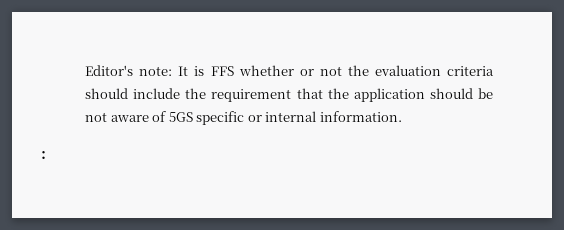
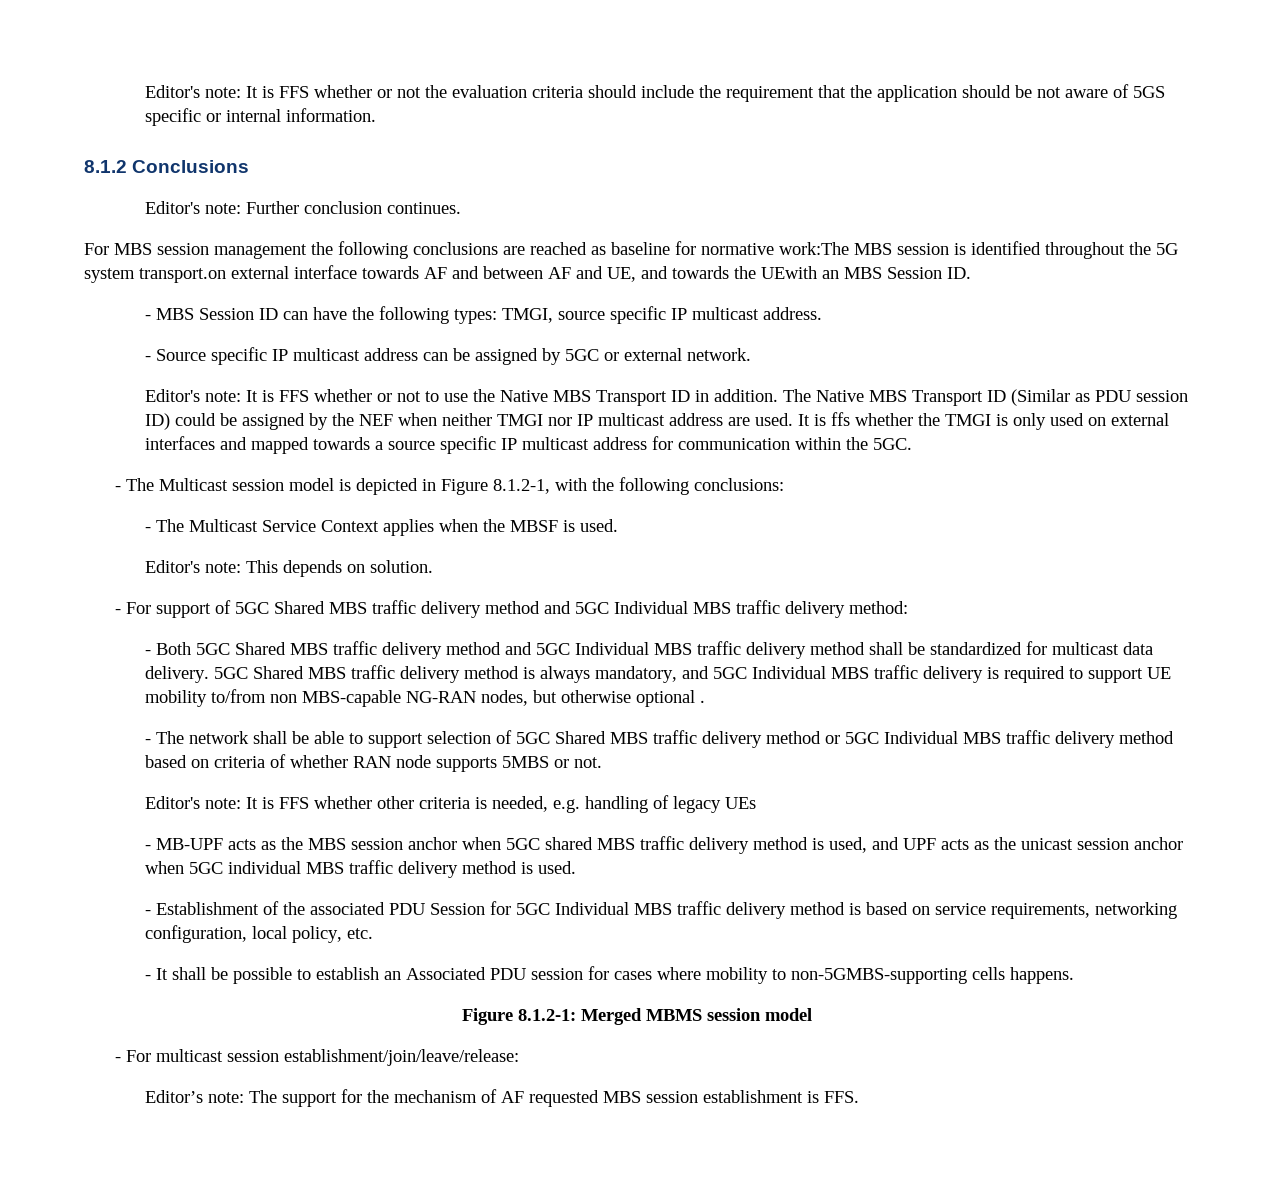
- :
+ 8.1.2 Conclusions
+ Editor's note: Further conclusion continues.
+ For MBS session management the following conclusions are reached as baseline for normative work:The MBS session is identified throughout the 5G system transport.on external interface towards AF and between AF and UE, and towards the UEwith an MBS Session ID.
+ - MBS Session ID can have the following types: TMGI, source specific IP multicast address.
+ - Source specific IP multicast address can be assigned by 5GC or external network.
+ Editor's note: It is FFS whether or not to use the Native MBS Transport ID in addition. The Native MBS Transport ID (Similar as PDU session ID) could be assigned by the NEF when neither TMGI nor IP multicast address are used. It is ffs whether the TMGI is only used on external interfaces and mapped towards a source specific IP multicast address for communication within the 5GC.
+ - The Multicast session model is depicted in Figure 8.1.2-1, with the following conclusions:
+ - The Multicast Service Context applies when the MBSF is used.
+ Editor's note: This depends on solution.
+ - For support of 5GC Shared MBS traffic delivery method and 5GC Individual MBS traffic delivery method:
+ - Both 5GC Shared MBS traffic delivery method and 5GC Individual MBS traffic delivery method shall be standardized for multicast data delivery. 5GC Shared MBS traffic delivery method is always mandatory, and 5GC Individual MBS traffic delivery is required to support UE mobility to/from non MBS-capable NG-RAN nodes, but otherwise optional .
+ - The network shall be able to support selection of 5GC Shared MBS traffic delivery method or 5GC Individual MBS traffic delivery method based on criteria of whether RAN node supports 5MBS or not.
+ Editor's note: It is FFS whether other criteria is needed, e.g. handling of legacy UEs
+ - MB-UPF acts as the MBS session anchor when 5GC shared MBS traffic delivery method is used, and UPF acts as the unicast session anchor when 5GC individual MBS traffic delivery method is used.
+ - Establishment of the associated PDU Session for 5GC Individual MBS traffic delivery method is based on service requirements, networking configuration, local policy, etc.
+ - It shall be possible to establish an Associated PDU session for cases where mobility to non-5GMBS-supporting cells happens.
+ Figure 8.1.2-1: Merged MBMS session model
+ - For multicast session establishment/join/leave/release:
+ Editor’s note: The support for the mechanism of AF requested MBS session establishment is FFS.

